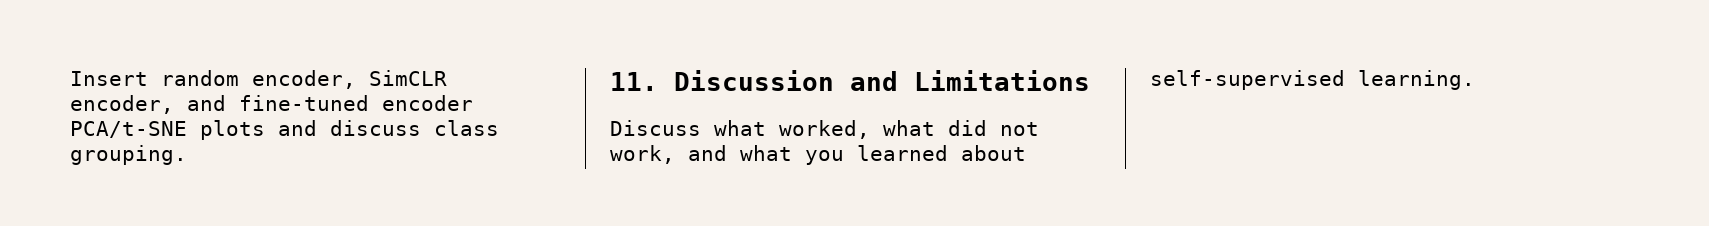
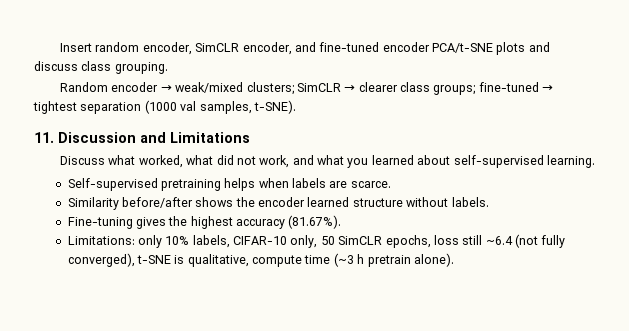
+ Random encoder → weak/mixed clusters; SimCLR → clearer class groups; fine-tuned → tightest separation (1000 val samples, t-SNE).
+ Self-supervised pretraining helps when labels are scarce.
+ Similarity before/after shows the encoder learned structure without labels.
+ Fine-tuning gives the highest accuracy (81.67%).
+ Limitations: only 10% labels, CIFAR-10 only, 50 SimCLR epochs, loss still ~6.4 (not fully converged), t-SNE is qualitative, compute time (~3 h pretrain alone).

